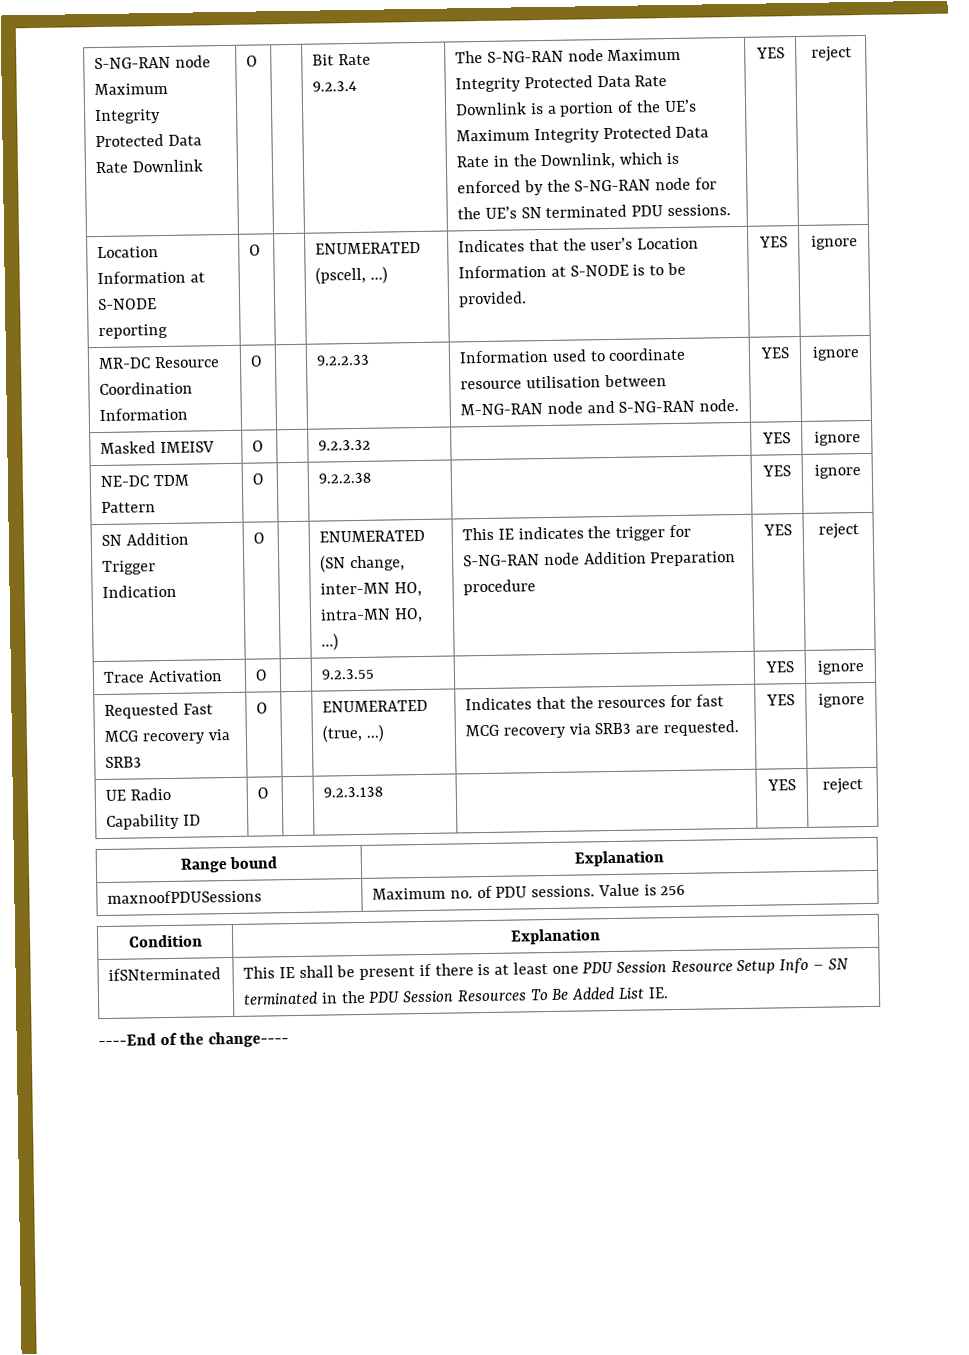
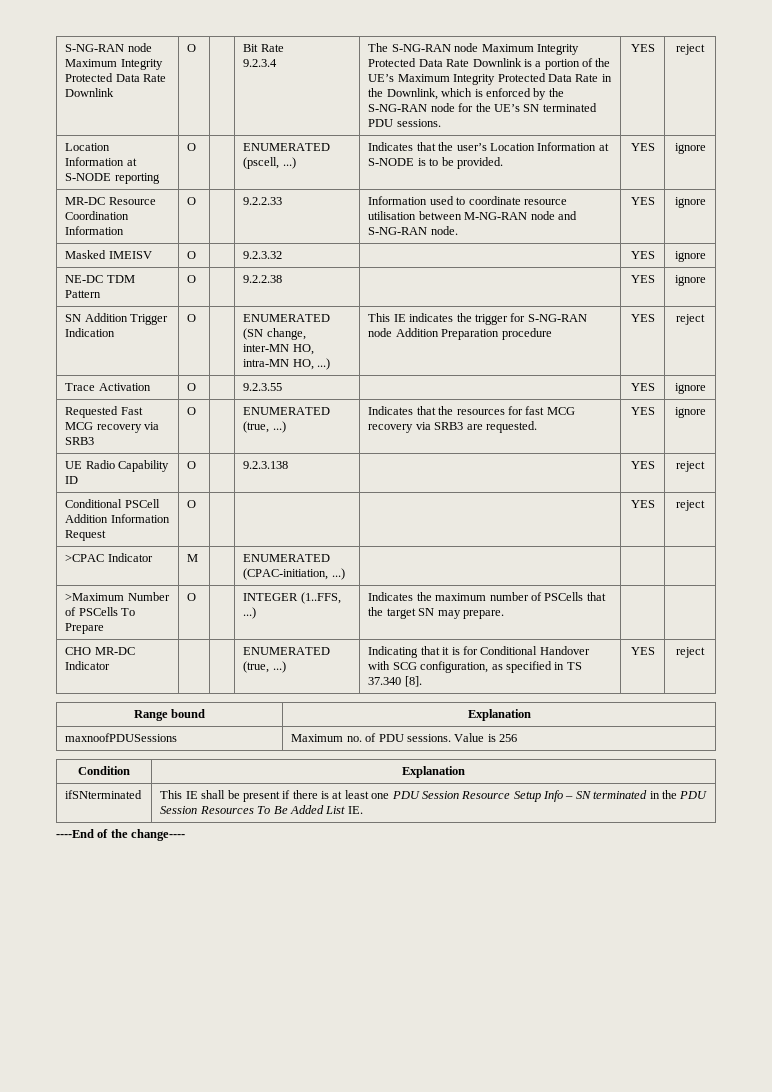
+ Conditional PSCell Addition Information Request | O | | | | YES | reject
+ >CPAC Indicator | M | | ENUMERATED (CPAC-initiation, ...) | | |
+ >Maximum Number of PSCells To Prepare | O | | INTEGER (1..FFS, ...) | Indicates the maximum number of PSCells that the target SN may prepare. | |
+ CHO MR-DC Indicator | | | ENUMERATED (true, ...) | Indicating that it is for Conditional Handover with SCG configuration, as specified in TS 37.340 [8]. | YES | reject

